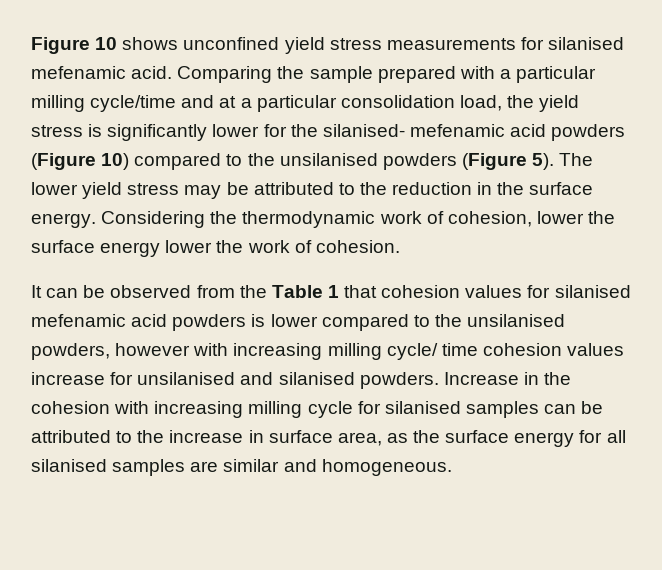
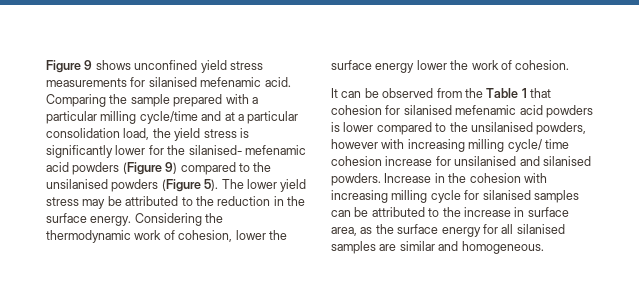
- Figure 10 shows unconfined yield stress measurements for silanised mefenamic acid.
+ Figure 9 shows unconfined yield stress measurements for silanised mefenamic acid.
- Comparing the sample prepared with a particular milling cycle/time and at a particular consolidation load, the yield stress is significantly lower for the silanised- mefenamic acid powders (Figure 10) compared to the unsilanised powders (Figure 5).
+ Comparing the sample prepared with a particular milling cycle/time and at a particular consolidation load, the yield stress is significantly lower for the silanised- mefenamic acid powders (Figure 9) compared to the unsilanised powders (Figure 5).
- It can be observed from the Table 1 that cohesion values for silanised mefenamic acid powders is lower compared to the unsilanised powders, however with increasing milling cycle/ time cohesion values increase for unsilanised and silanised powders.
+ It can be observed from the Table 1 that cohesion for silanised mefenamic acid powders is lower compared to the unsilanised powders, however with increasing milling cycle/ time cohesion increase for unsilanised and silanised powders.

